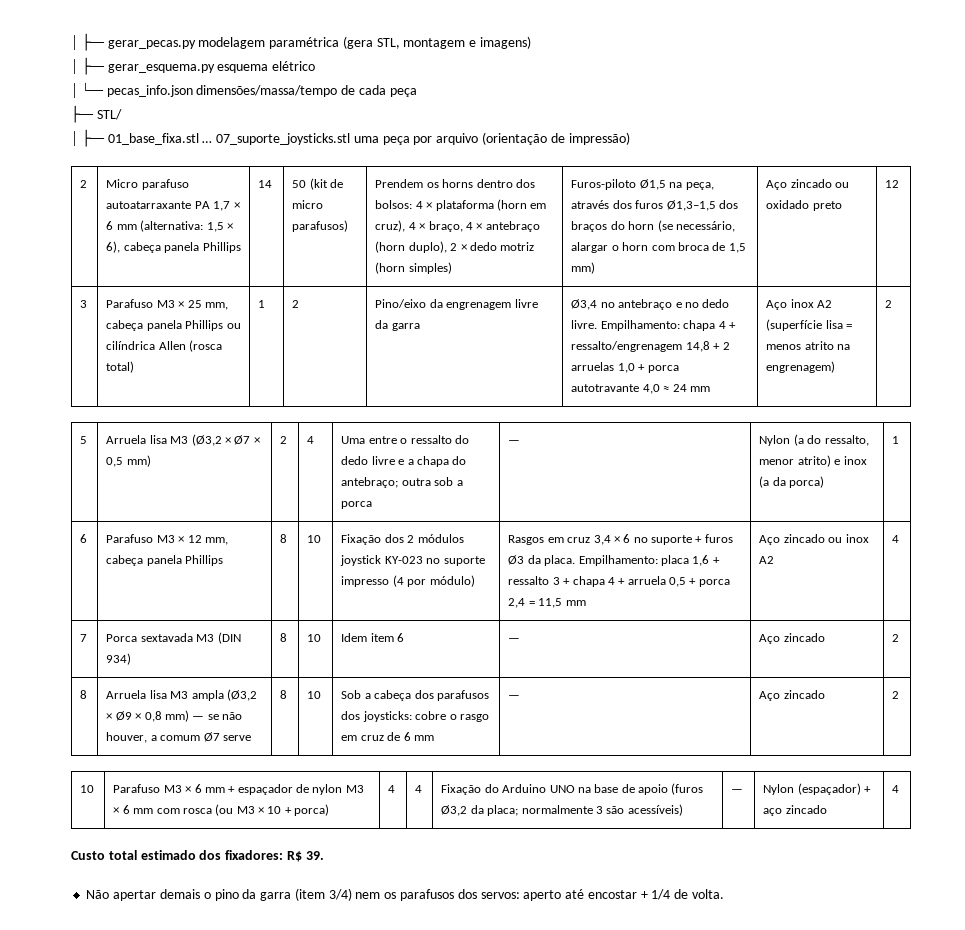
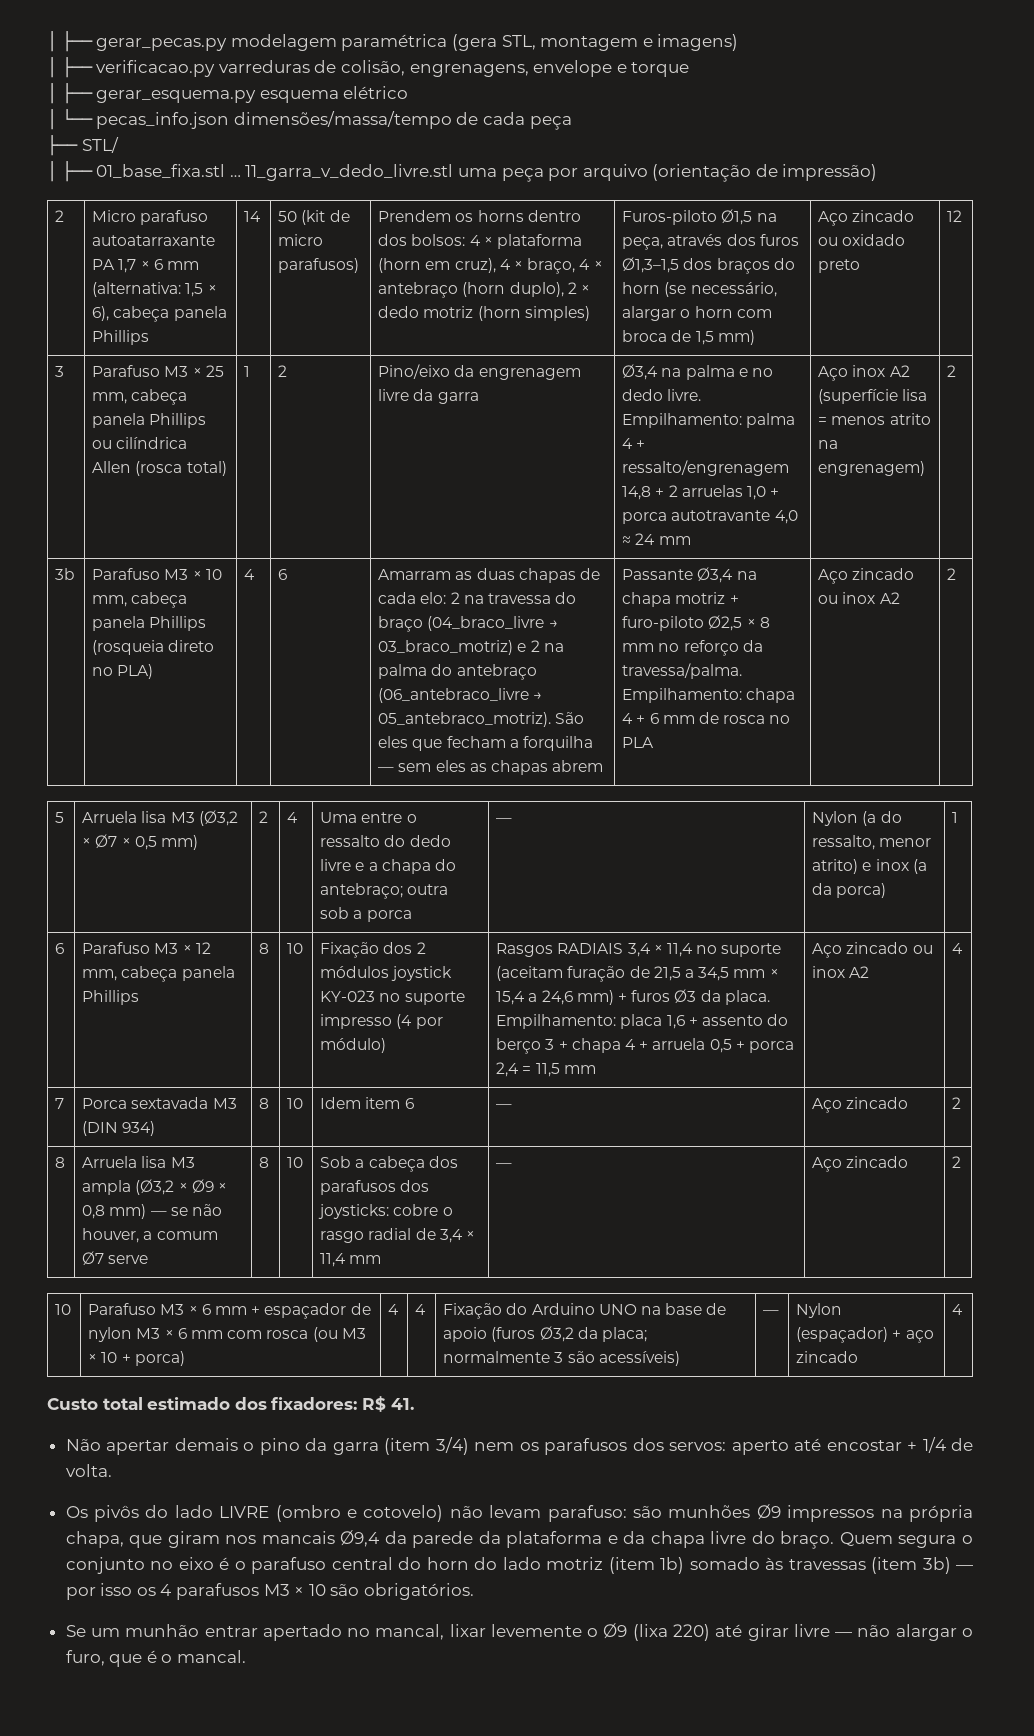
+ │ ├── verificacao.py varreduras de colisão, engrenagens, envelope e torque
- 07_suporte_joysticks.stl uma peça por arquivo (orientação de impressão)
+ 11_garra_v_dedo_livre.stl uma peça por arquivo (orientação de impressão)
- Ø3,4 no antebraço e no dedo livre.
+ Ø3,4 na palma e no dedo livre.
- Empilhamento: chapa 4 + ressalto/engrenagem 14,8 + 2 arruelas 1,0 + porca autotravante 4,0 ≈ 24 mm
+ Empilhamento: palma 4 + ressalto/engrenagem 14,8 + 2 arruelas 1,0 + porca autotravante 4,0 ≈ 24 mm
+ 3b | Parafuso M3 × 10 mm, cabeça panela Phillips (rosqueia direto no PLA) | 4 | 6 | Amarram as duas chapas de cada elo: 2 na travessa do braço (04_braco_livre → 03_braco_motriz) e 2 na palma do antebraço (06_antebraco_livre → 05_antebraco_motriz). São eles que fecham a forquilha — sem eles as chapas abrem | Passante Ø3,4 na chapa motriz + furo-piloto Ø2,5 × 8 mm no reforço da travessa/palma. Empilhamento: chapa 4 + 6 mm de rosca no PLA | Aço zincado ou inox A2 | 2
- Rasgos em cruz 3,4 × 6 no suporte + furos Ø3 da placa.
+ Rasgos RADIAIS 3,4 × 11,4 no suporte (aceitam furação de 21,5 a 34,5 mm × 15,4 a 24,6 mm) + furos Ø3 da placa.
- Empilhamento: placa 1,6 + ressalto 3 + chapa 4 + arruela 0,5 + porca 2,4 = 11,5 mm
+ Empilhamento: placa 1,6 + assento do berço 3 + chapa 4 + arruela 0,5 + porca 2,4 = 11,5 mm
- Sob a cabeça dos parafusos dos joysticks: cobre o rasgo em cruz de 6 mm
+ Sob a cabeça dos parafusos dos joysticks: cobre o rasgo radial de 3,4 × 11,4 mm
- Custo total estimado dos fixadores: R$ 39.
+ Custo total estimado dos fixadores: R$ 41.
+ Os pivôs do lado LIVRE (ombro e cotovelo) não levam parafuso: são munhões Ø9 impressos na própria chapa, que giram nos mancais Ø9,4 da parede da plataforma e da chapa livre do braço. Quem segura o conjunto no eixo é o parafuso central do horn do lado motriz (item 1b) somado às travessas (item 3b) — por isso os 4 parafusos M3 × 10 são obrigatórios.
+ Se um munhão entrar apertado no mancal, lixar levemente o Ø9 (lixa 220) até girar livre — não alargar o furo, que é o mancal.

